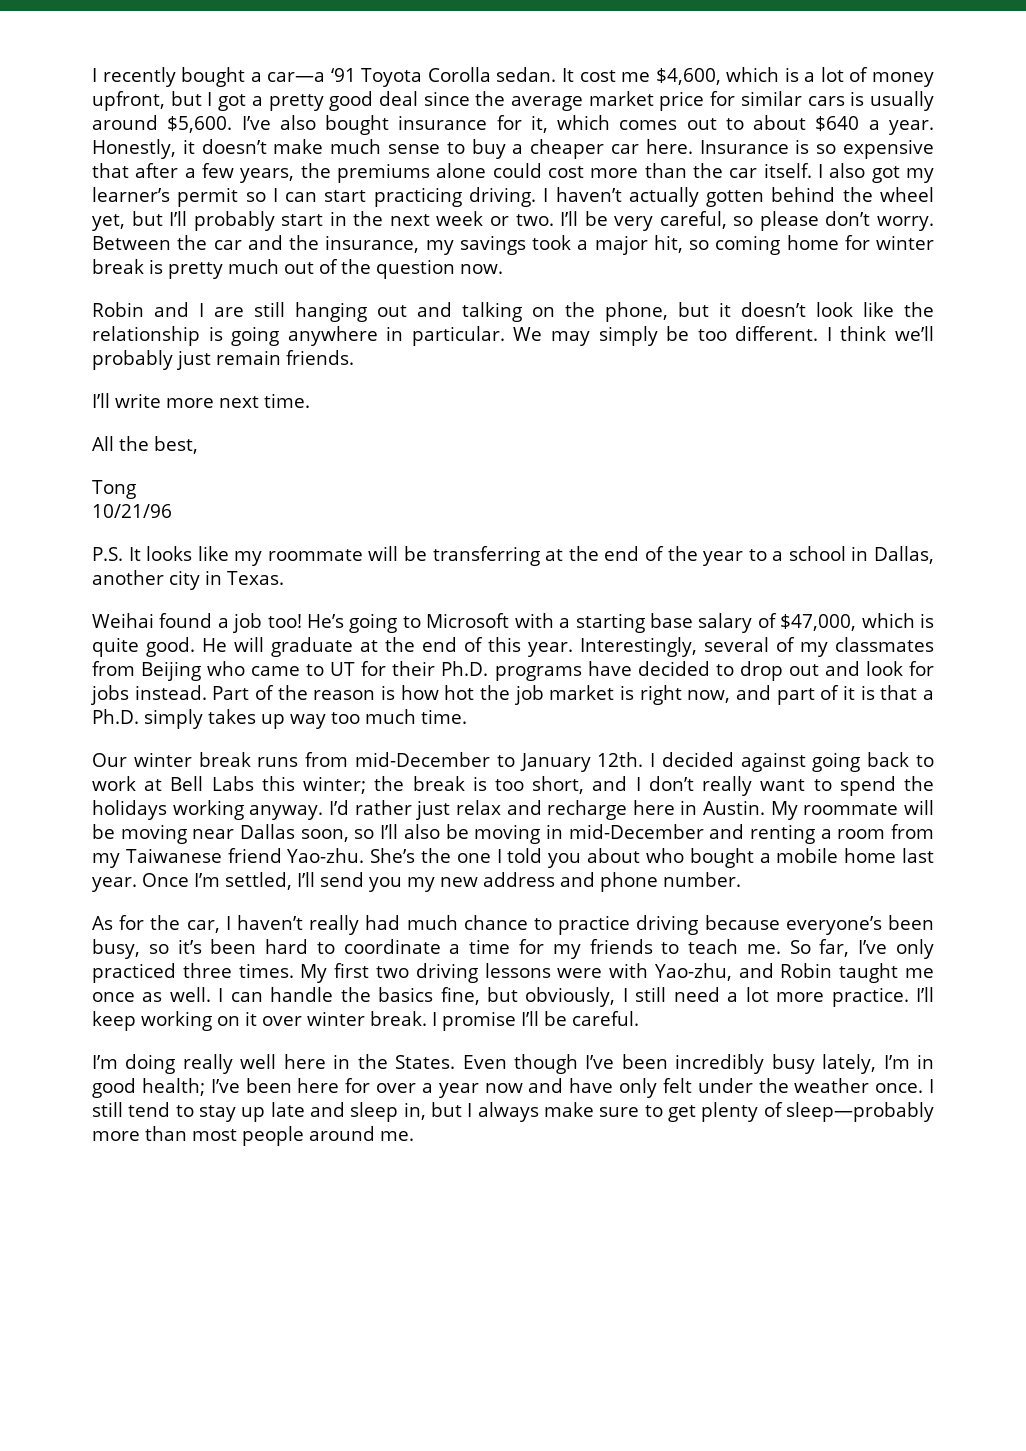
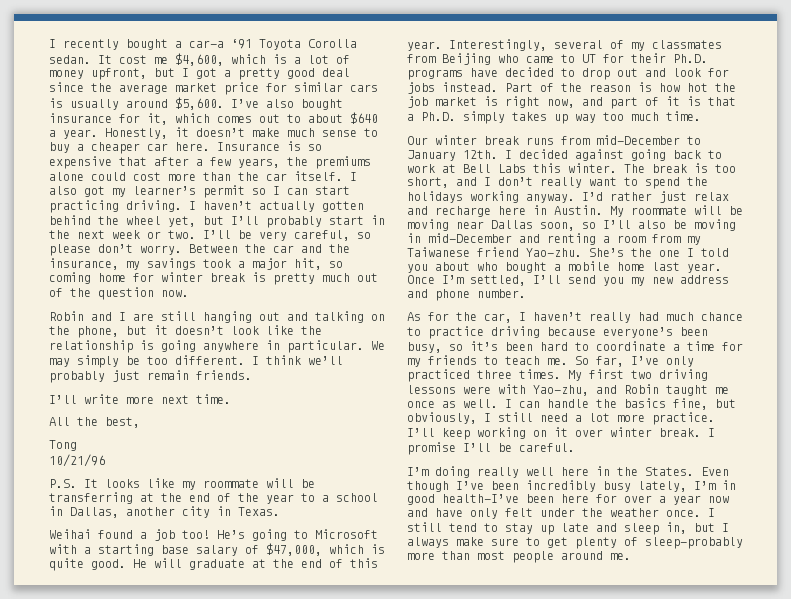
- I decided against going back to work at Bell Labs this winter; the break is too short, and I don’t really want to spend the holidays working anyway.
+ I decided against going back to work at Bell Labs this winter. The break is too short, and I don’t really want to spend the holidays working anyway.
- Even though I’ve been incredibly busy lately, I’m in good health; I’ve been here for over a year now and have only felt under the weather once.
+ Even though I’ve been incredibly busy lately, I’m in good health—I’ve been here for over a year now and have only felt under the weather once.

